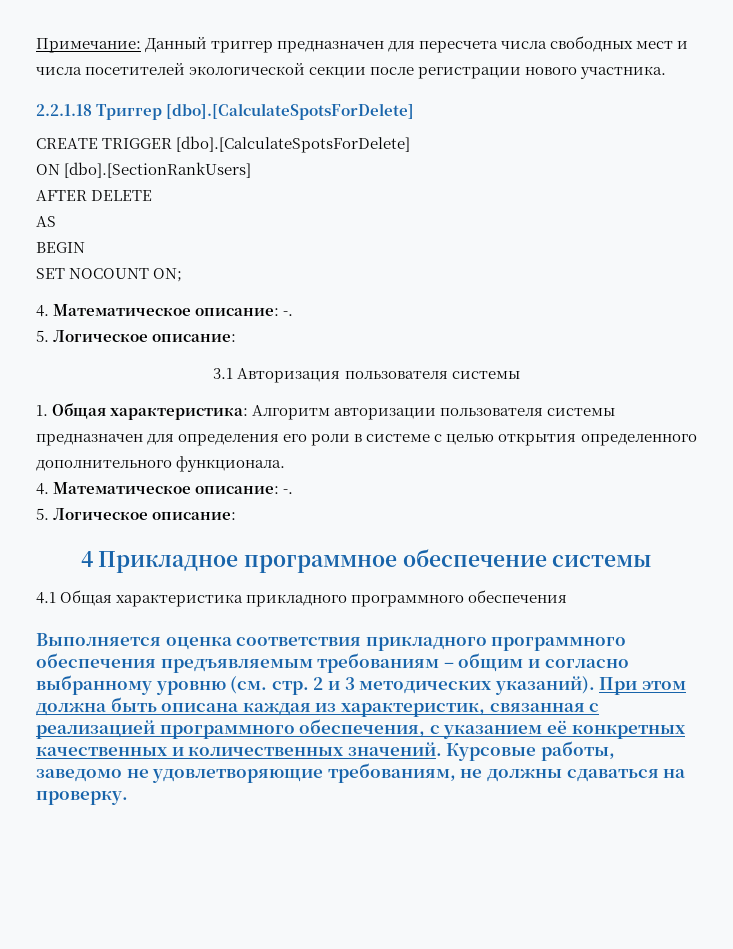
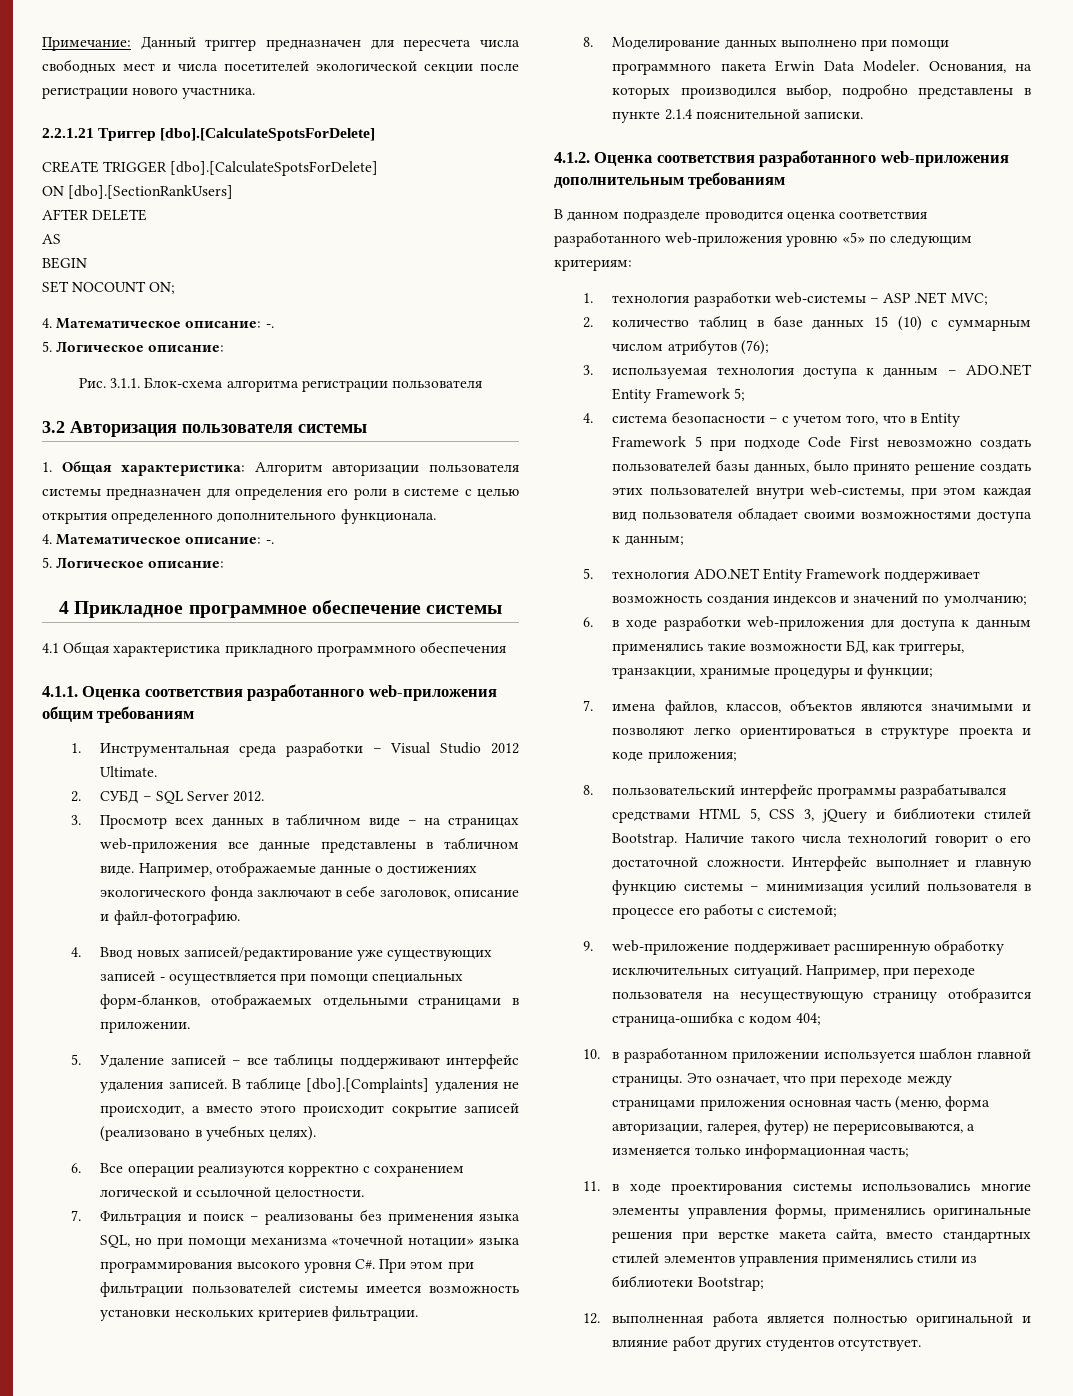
- 2.2.1.18 Триггер [dbo].[CalculateSpotsForDelete]
+ 2.2.1.21 Триггер [dbo].[CalculateSpotsForDelete]
- 3.1 Авторизация пользователя системы
+ Рис. 3.1.1. Блок-схема алгоритма регистрации пользователя
+ 3.2 Авторизация пользователя системы
- Выполняется оценка соответствия прикладного программного обеспечения предъявляемым требованиям – общим и согласно выбранному уровню (см. стр. 2 и 3 методических указаний). При этом должна быть описана каждая из характеристик, связанная с реализацией программного обеспечения, с указанием её конкретных качественных и количественных значений. Курсовые работы, заведомо не удовлетворяющие требованиям, не должны сдаваться на проверку.
+ 4.1.1. Оценка соответствия разработанного web-приложения общим требованиям
+ 1. Инструментальная среда разработки – Visual Studio 2012 Ultimate.
+ 2. СУБД – SQL Server 2012.
+ 3. Просмотр всех данных в табличном виде – на страницах web-приложения все данные представлены в табличном виде. Например, отображаемые данные о достижениях экологического фонда заключают в себе заголовок, описание и файл-фотографию.
+ 4. Ввод новых записей/редактирование уже существующих записей - осуществляется при помощи специальных форм-бланков, отображаемых отдельными страницами в приложении.
+ 5. Удаление записей – все таблицы поддерживают интерфейс удаления записей. В таблице [dbo].[Complaints] удаления не происходит, а вместо этого происходит сокрытие записей (реализовано в учебных целях).
+ 6. Все операции реализуются корректно с сохранением логической и ссылочной целостности.
+ 7. Фильтрация и поиск – реализованы без применения языка SQL, но при помощи механизма «точечной нотации» языка программирования высокого уровня C#. При этом при фильтрации пользователей системы имеется возможность установки нескольких критериев фильтрации.
+ 8. Моделирование данных выполнено при помощи программного пакета Erwin Data Modeler. Основания, на которых производился выбор, подробно представлены в пункте 2.1.4 пояснительной записки.
+ 4.1.2. Оценка соответствия разработанного web-приложения дополнительным требованиям
+ В данном подразделе проводится оценка соответствия разработанного web-приложения уровню «5» по следующим критериям:
+ 1. технология разработки web-системы – ASP .NET MVC;
+ 2. количество таблиц в базе данных 15 (10) с суммарным числом атрибутов (76);
+ 3. используемая технология доступа к данным – ADO.NET Entity Framework 5;
+ 4. система безопасности – с учетом того, что в Entity Framework 5 при подходе Code First невозможно создать пользователей базы данных, было принято решение создать этих пользователей внутри web-системы, при этом каждая вид пользователя обладает своими возможностями доступа к данным;
+ 5. технология ADO.NET Entity Framework поддерживает возможность создания индексов и значений по умолчанию;
+ 6. в ходе разработки web-приложения для доступа к данным применялись такие возможности БД, как триггеры, транзакции, хранимые процедуры и функции;
+ 7. имена файлов, классов, объектов являются значимыми и позволяют легко ориентироваться в структуре проекта и коде приложения;
+ 8. пользовательский интерфейс программы разрабатывался средствами HTML 5, CSS 3, jQuery и библиотеки стилей Bootstrap. Наличие такого числа технологий говорит о его достаточной сложности. Интерфейс выполняет и главную функцию системы – минимизация усилий пользователя в процессе его работы с системой;
+ 9. web-приложение поддерживает расширенную обработку исключительных ситуаций. Например, при переходе пользователя на несуществующую страницу отобразится страница-ошибка с кодом 404;
+ 10. в разработанном приложении используется шаблон главной страницы. Это означает, что при переходе между страницами приложения основная часть (меню, форма авторизации, галерея, футер) не перерисовываются, а изменяется только информационная часть;
+ 11. в ходе проектирования системы использовались многие элементы управления формы, применялись оригинальные решения при верстке макета сайта, вместо стандартных стилей элементов управления применялись стили из библиотеки Bootstrap;
+ 12. выполненная работа является полностью оригинальной и влияние работ других студентов отсутствует.

